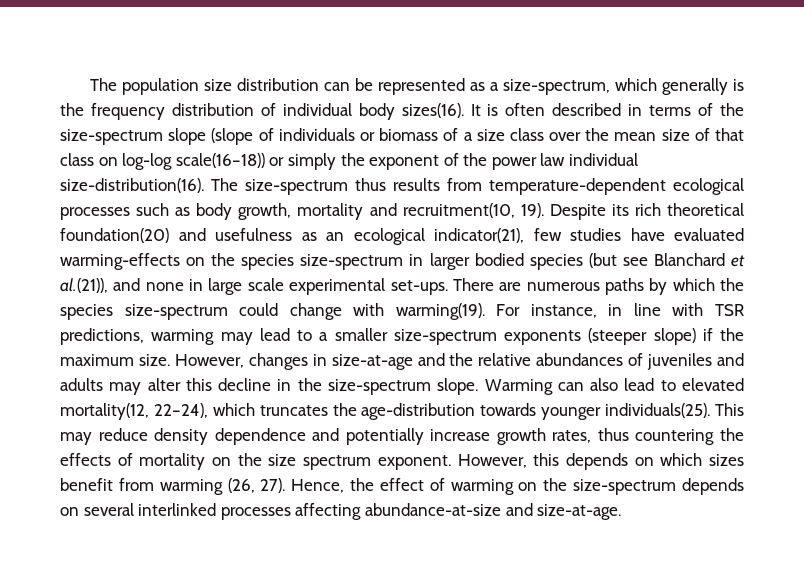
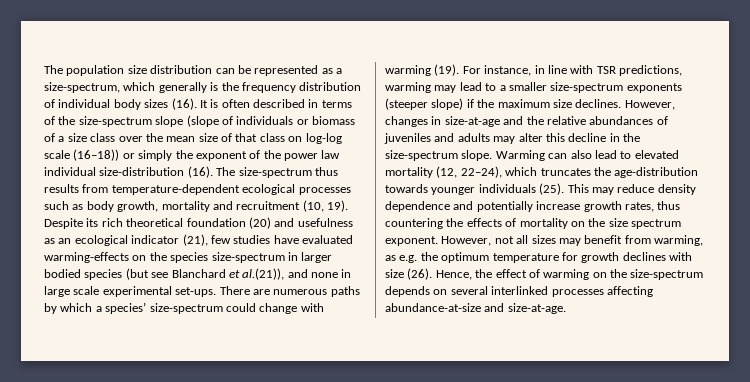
- The population size distribution can be represented as a size-spectrum, which generally is the frequency distribution of individual body sizes(16).
+ The population size distribution can be represented as a size-spectrum, which generally is the frequency distribution of individual body sizes (16).
- It is often described in terms of the size-spectrum slope (slope of individuals or biomass of a size class over the mean size of that class on log-log scale(16–18)) or simply the exponent of the power law individual size-distribution(16).
+ It is often described in terms of the size-spectrum slope (slope of individuals or biomass of a size class over the mean size of that class on log-log scale (16–18)) or simply the exponent of the power law individual size-distribution (16).
- The size-spectrum thus results from temperature-dependent ecological processes such as body growth, mortality and recruitment(10, 19).
+ The size-spectrum thus results from temperature-dependent ecological processes such as body growth, mortality and recruitment (10, 19).
- Despite its rich theoretical foundation(20) and usefulness as an ecological indicator(21), few studies have evaluated warming-effects on the species size-spectrum in larger bodied species (but see Blanchard et al.(21)), and none in large scale experimental set-ups.
+ Despite its rich theoretical foundation (20) and usefulness as an ecological indicator (21), few studies have evaluated warming-effects on the species size-spectrum in larger bodied species (but see Blanchard et al.(21)), and none in large scale experimental set-ups.
- There are numerous paths by which the species size-spectrum could change with warming(19).
+ There are numerous paths by which a species’ size-spectrum could change with warming (19).
- For instance, in line with TSR predictions, warming may lead to a smaller size-spectrum exponents (steeper slope) if the maximum size.
+ For instance, in line with TSR predictions, warming may lead to a smaller size-spectrum exponents (steeper slope) if the maximum size declines.
- Warming can also lead to elevated mortality(12, 22–24), which truncates the age-distribution towards younger individuals(25).
+ Warming can also lead to elevated mortality (12, 22–24), which truncates the age-distribution towards younger individuals (25).
- However, this depends on which sizes benefit from warming (26, 27).
+ However, not all sizes may benefit from warming, as e.g. the optimum temperature for growth declines with size (26).

